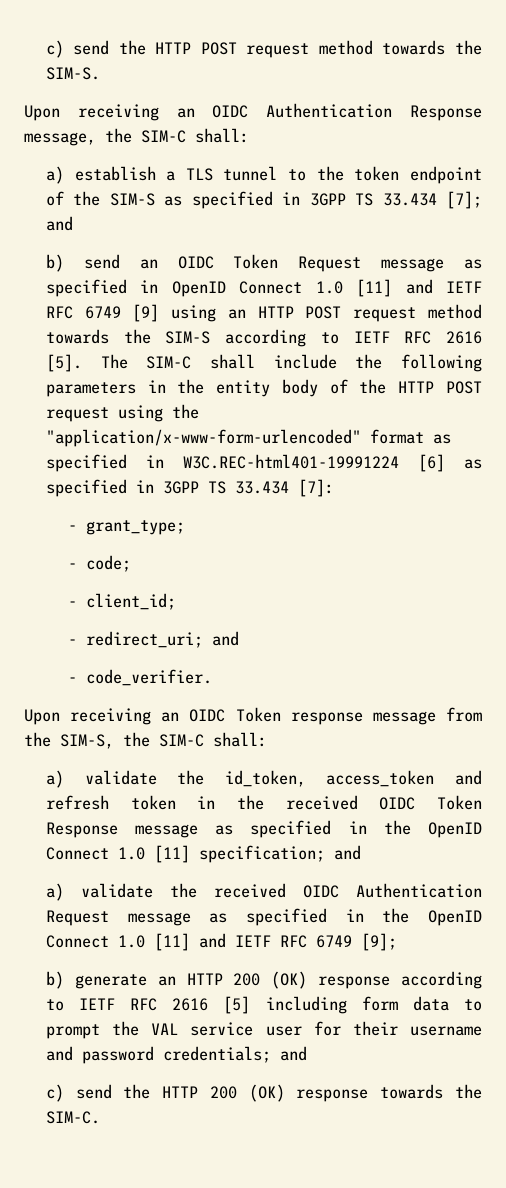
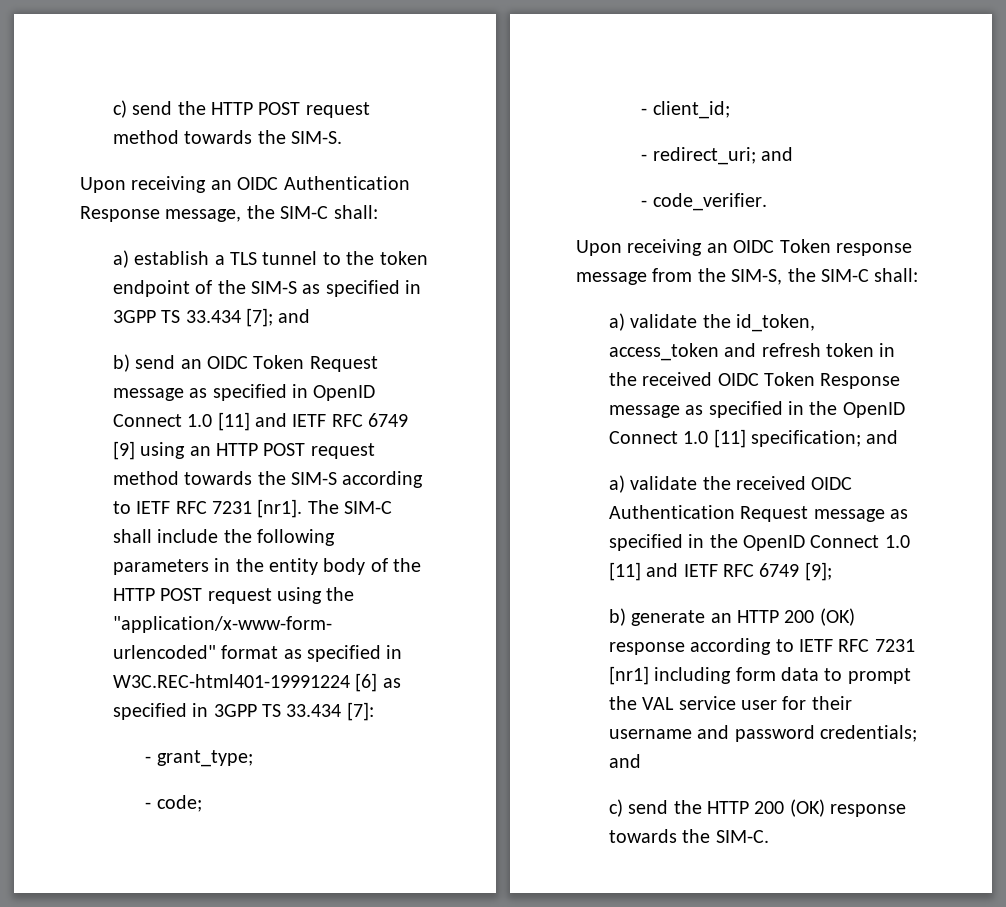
- b) send an OIDC Token Request message as specified in OpenID Connect 1.0 [11] and IETF RFC 6749 [9] using an HTTP POST request method towards the SIM-S according to IETF RFC 2616 [5].
+ b) send an OIDC Token Request message as specified in OpenID Connect 1.0 [11] and IETF RFC 6749 [9] using an HTTP POST request method towards the SIM-S according to IETF RFC 7231 [nr1].
- b) generate an HTTP 200 (OK) response according to IETF RFC 2616 [5] including form data to prompt the VAL service user for their username and password credentials; and
+ b) generate an HTTP 200 (OK) response according to IETF RFC 7231 [nr1] including form data to prompt the VAL service user for their username and password credentials; and

